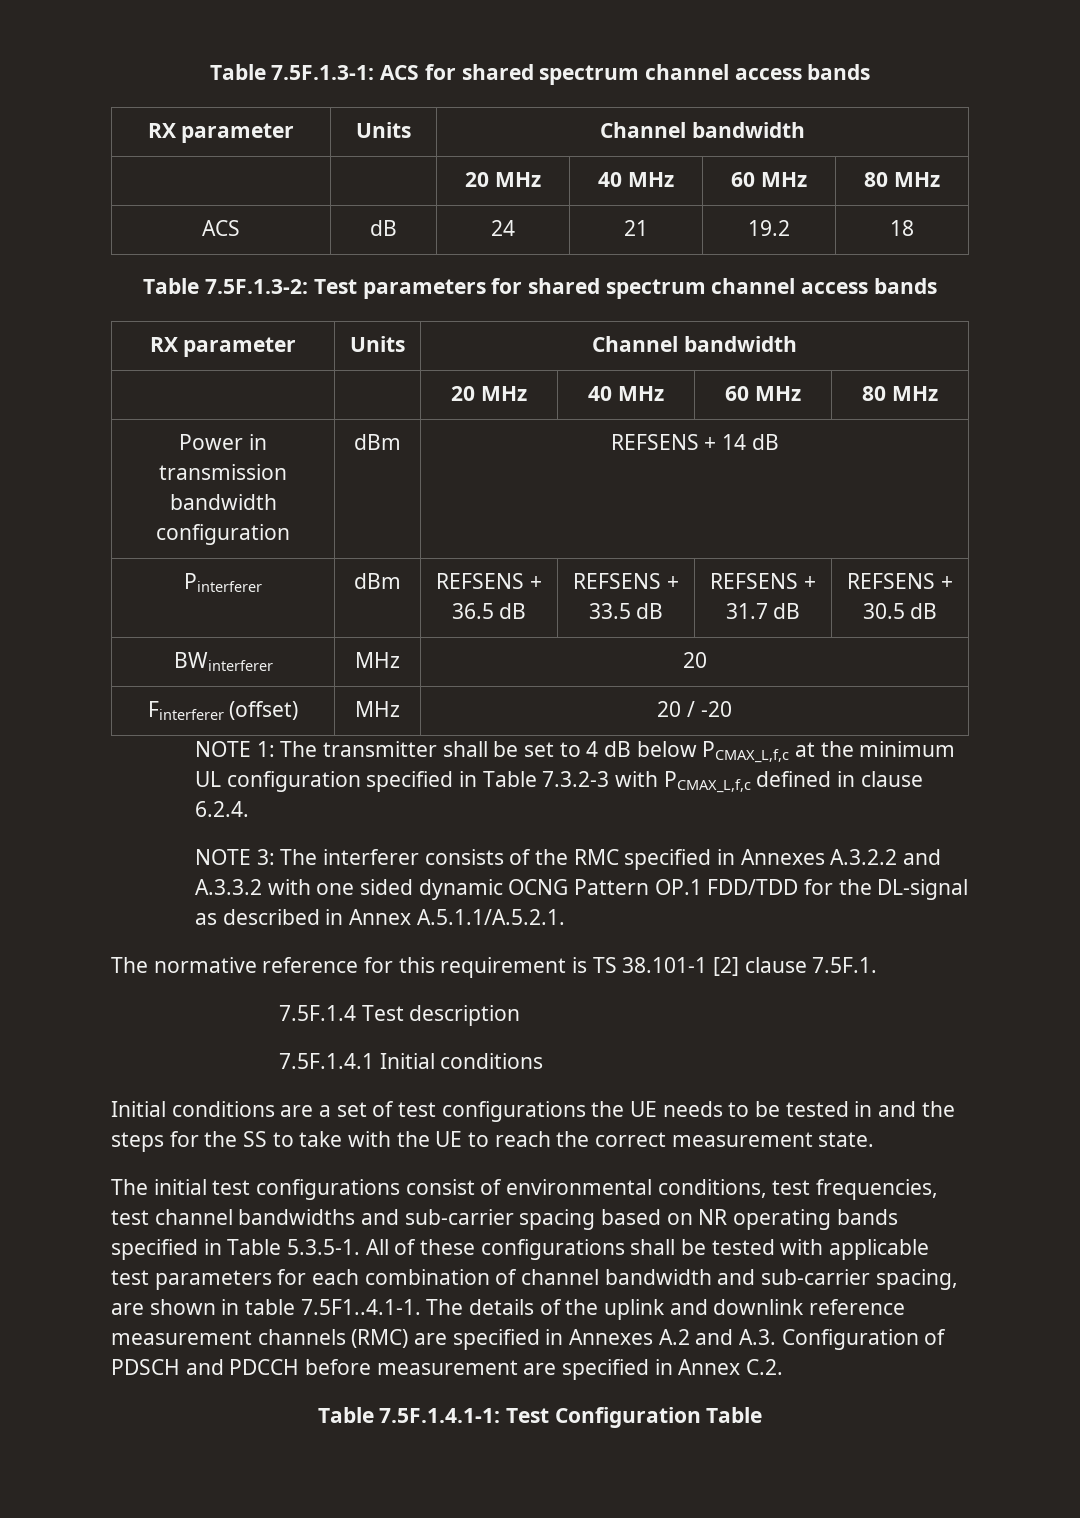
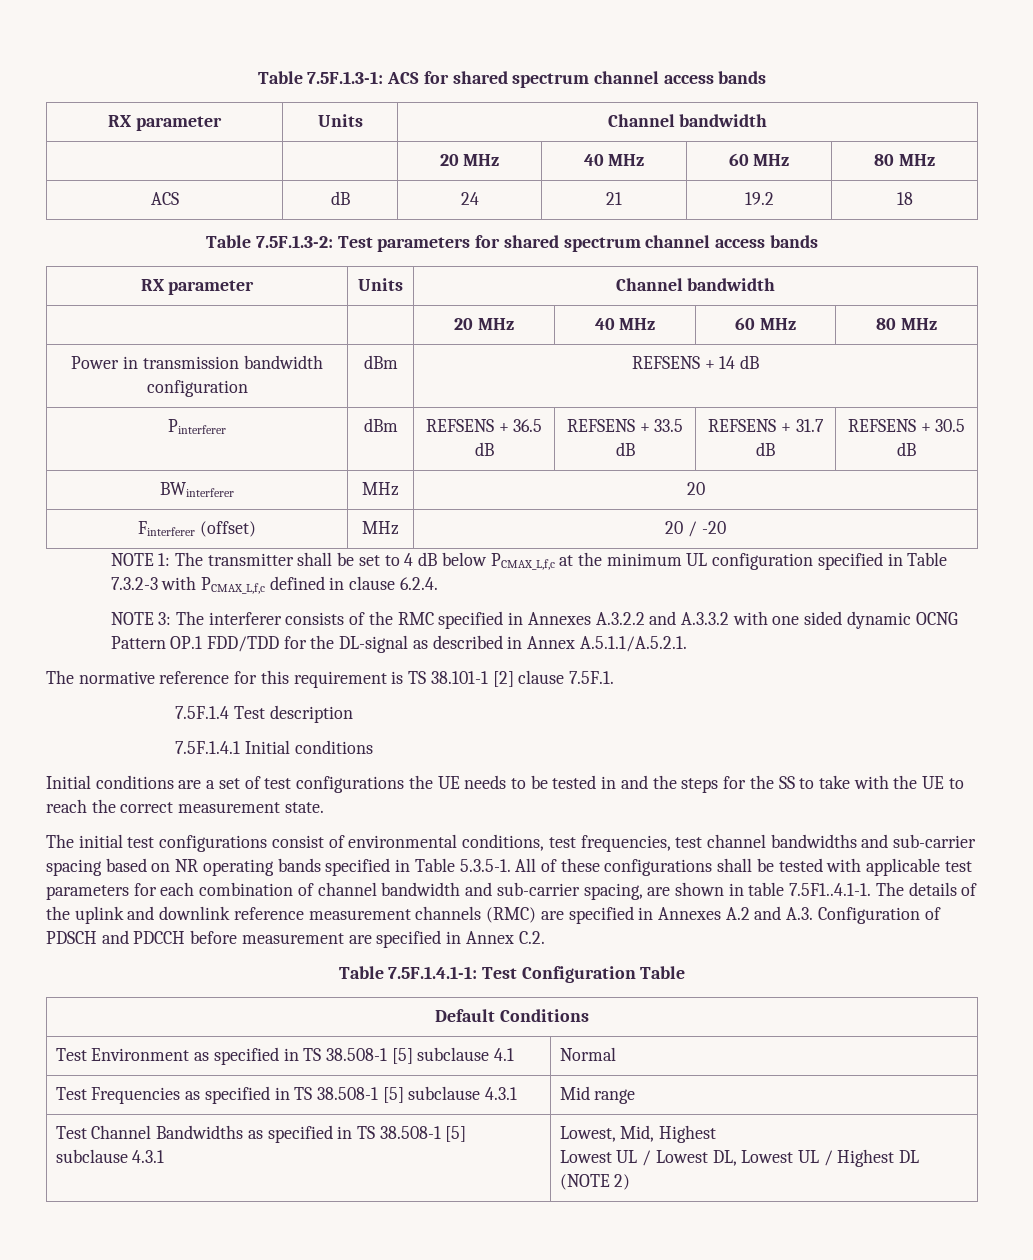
+ Default Conditions
+ Test Environment as specified in TS 38.508-1 [5] subclause 4.1 | Normal
+ Test Frequencies as specified in TS 38.508-1 [5] subclause 4.3.1 | Mid range
+ Test Channel Bandwidths as specified in TS 38.508-1 [5] subclause 4.3.1 | Lowest, Mid, Highest
+ Lowest UL / Lowest DL, Lowest UL / Highest DL (NOTE 2)

